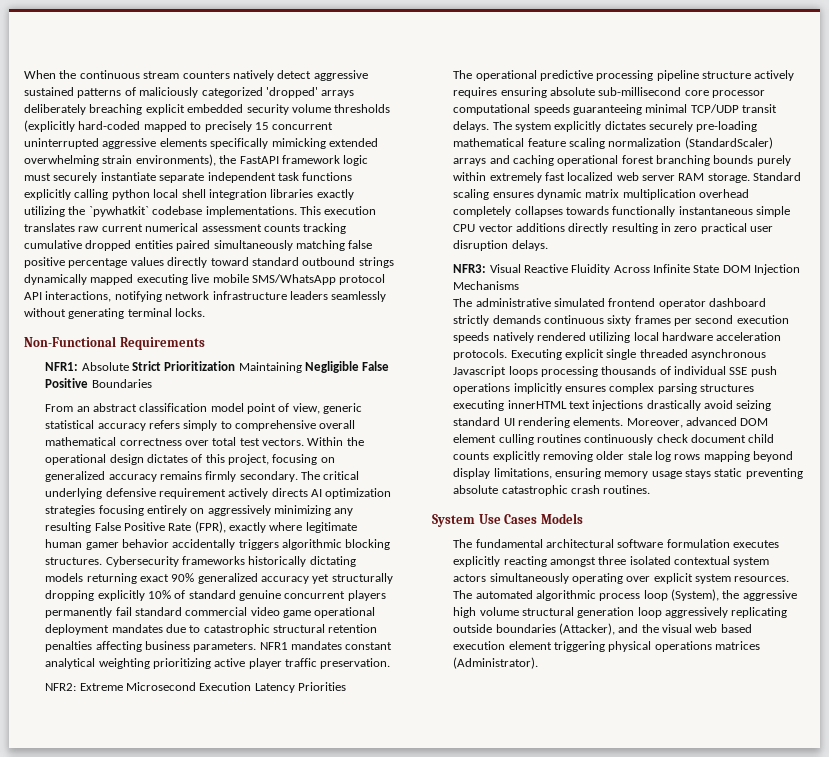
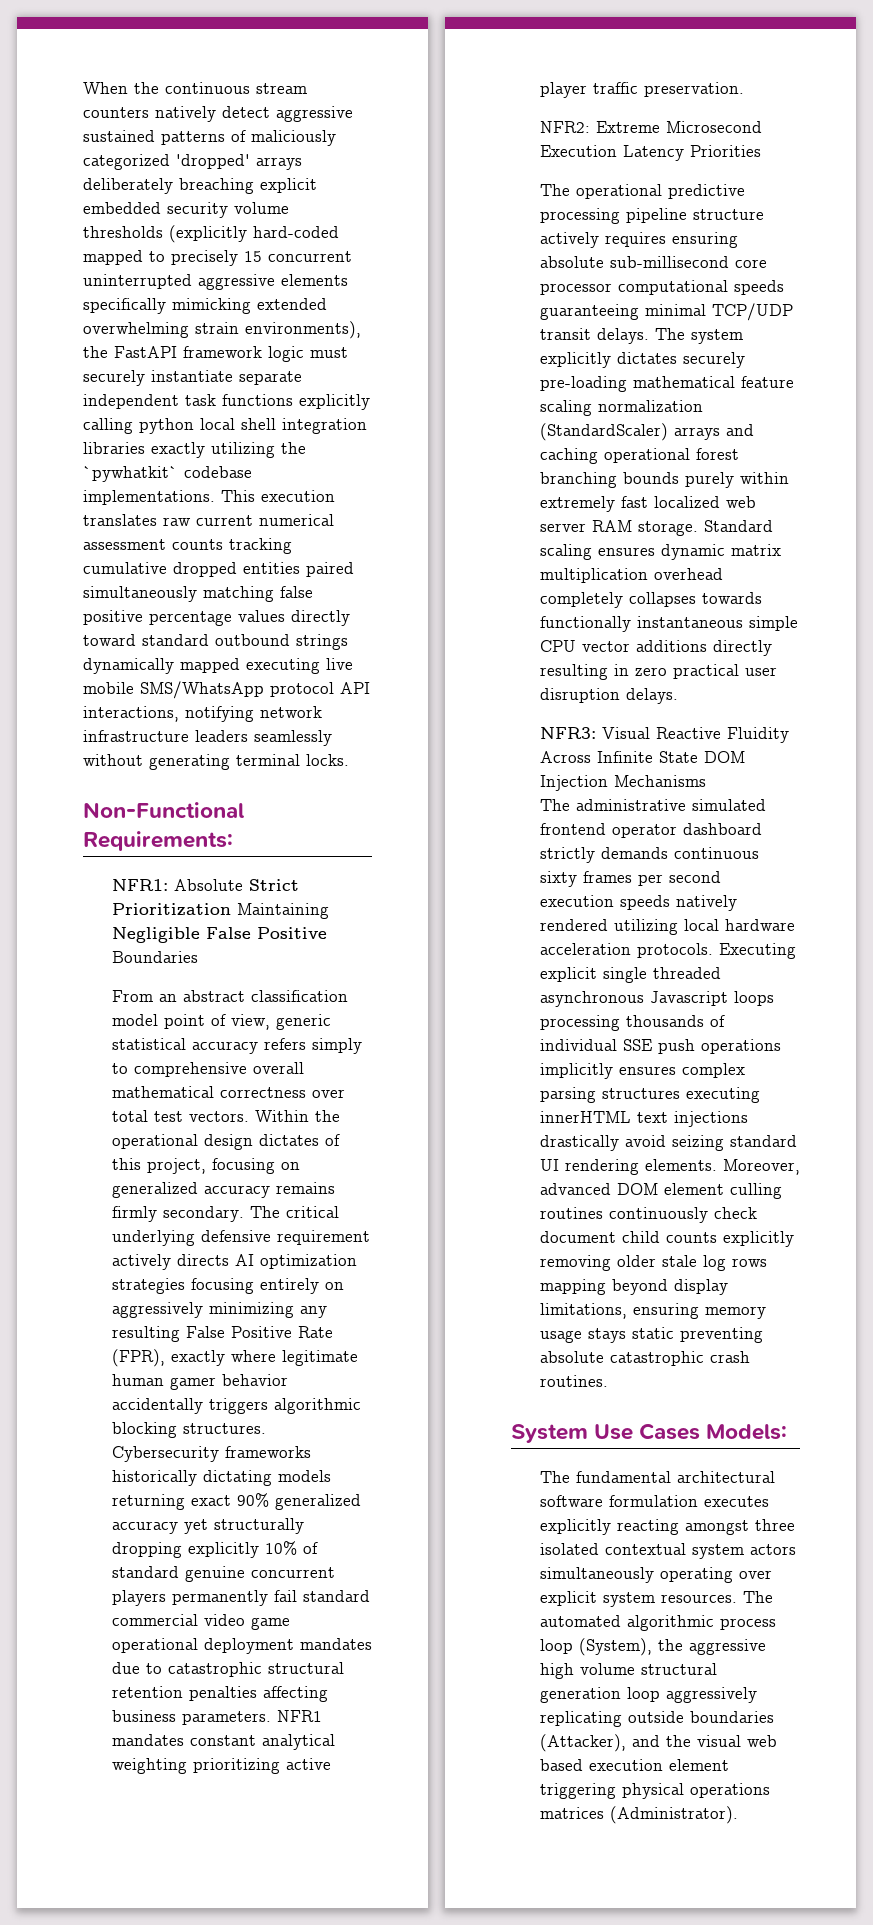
- Non-Functional Requirements
+ Non-Functional Requirements:
- System Use Cases Models
+ System Use Cases Models:

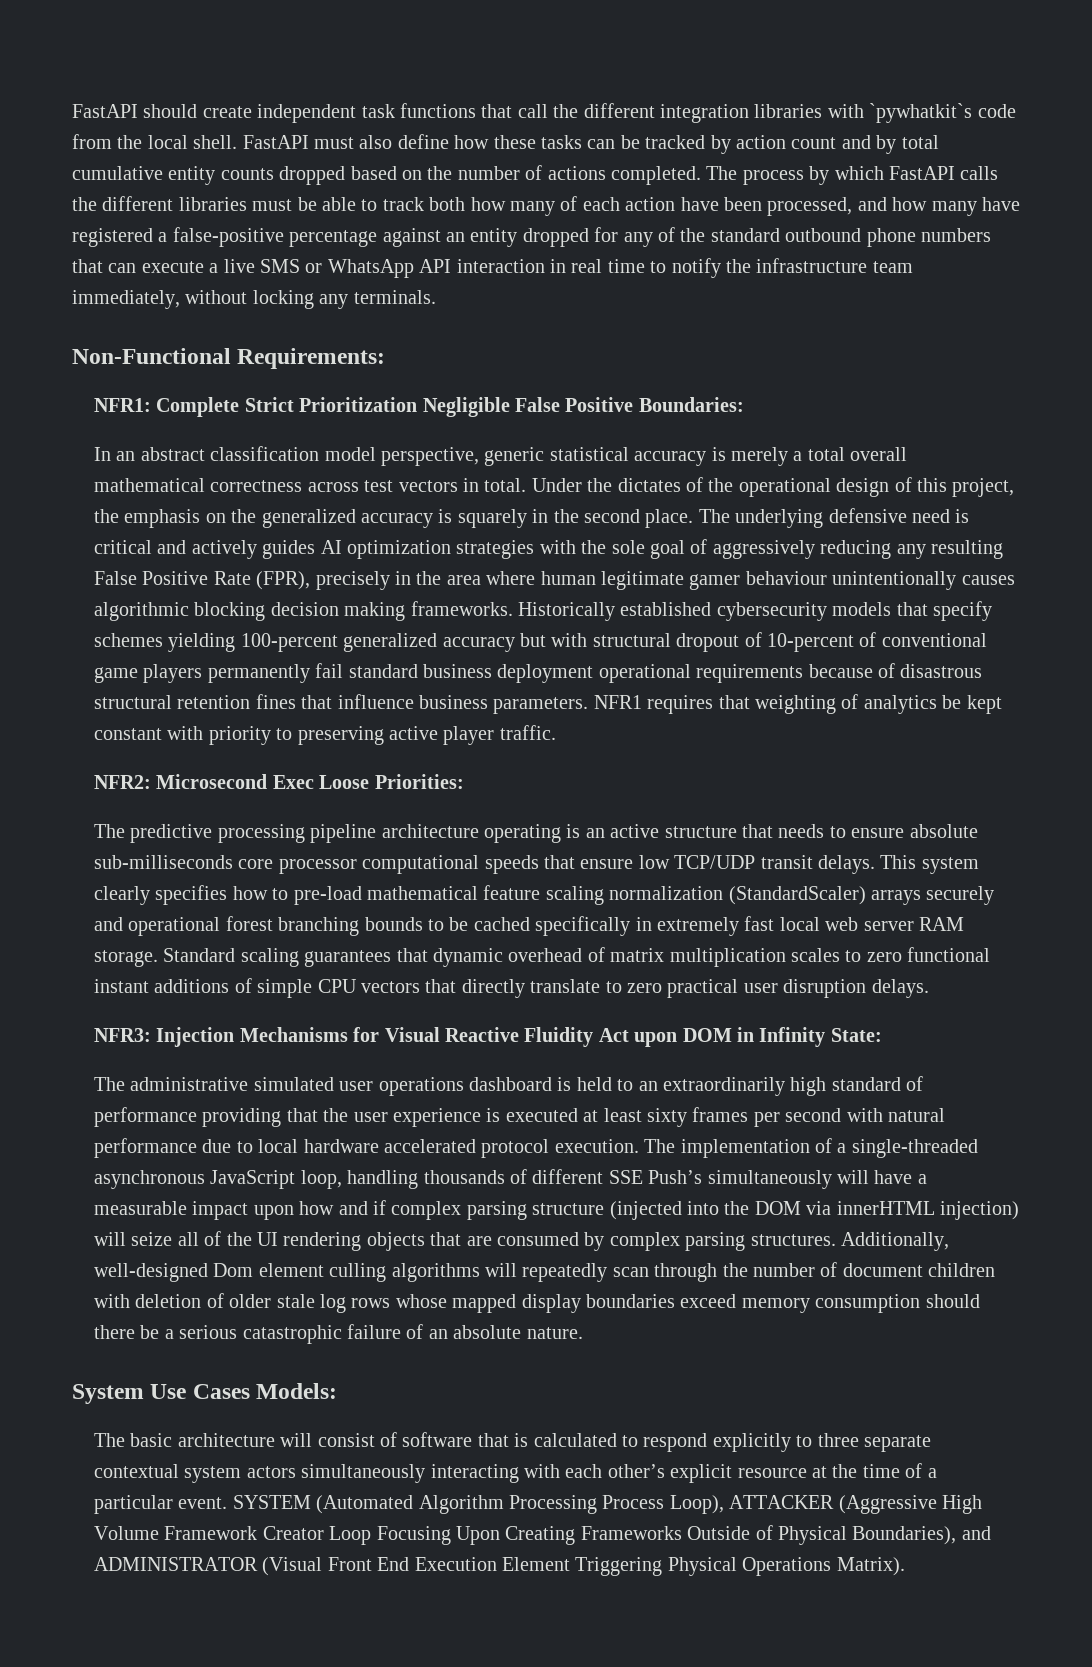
- When the continuous stream counters natively detect aggressive sustained patterns of maliciously categorized 'dropped' arrays deliberately breaching explicit embedded security volume thresholds (explicitly hard-coded mapped to precisely 15 concurrent uninterrupted aggressive elements specifically mimicking extended overwhelming strain environments), the FastAPI framework logic must securely instantiate separate independent task functions explicitly calling python local shell integration libraries exactly utilizing the `pywhatkit` codebase implementations. This execution translates raw current numerical assessment counts tracking cumulative dropped entities paired simultaneously matching false positive percentage values directly toward standard outbound strings dynamically mapped executing live mobile SMS/WhatsApp protocol API interactions, notifying network infrastructure leaders seamlessly without generating terminal locks.
+ FastAPI should create independent task functions that call the different integration libraries with `pywhatkit`s code from the local shell. FastAPI must also define how these tasks can be tracked by action count and by total cumulative entity counts dropped based on the number of actions completed. The process by which FastAPI calls the different libraries must be able to track both how many of each action have been processed, and how many have registered a false-positive percentage against an entity dropped for any of the standard outbound phone numbers that can execute a live SMS or WhatsApp API interaction in real time to notify the infrastructure team immediately, without locking any terminals.
- NFR1: Absolute Strict Prioritization Maintaining Negligible False Positive Boundaries
- From an abstract classification model point of view, generic statistical accuracy refers simply to comprehensive overall mathematical correctness over total test vectors. Within the operational design dictates of this project, focusing on generalized accuracy remains firmly secondary. The critical underlying defensive requirement actively directs AI optimization strategies focusing entirely on aggressively minimizing any resulting False Positive Rate (FPR), exactly where legitimate human gamer behavior accidentally triggers algorithmic blocking structures. Cybersecurity frameworks historically dictating models returning exact 90% generalized accuracy yet structurally dropping explicitly 10% of standard genuine concurrent players permanently fail standard commercial video game operational deployment mandates due to catastrophic structural retention penalties affecting business parameters. NFR1 mandates constant analytical weighting prioritizing active player traffic preservation.
- NFR2: Extreme Microsecond Execution Latency Priorities
- The operational predictive processing pipeline structure actively requires ensuring absolute sub-millisecond core processor computational speeds guaranteeing minimal TCP/UDP transit delays. The system explicitly dictates securely pre-loading mathematical feature scaling normalization (StandardScaler) arrays and caching operational forest branching bounds purely within extremely fast localized web server RAM storage.
+ NFR1: Complete Strict Prioritization Negligible False Positive Boundaries:
+ In an abstract classification model perspective, generic statistical accuracy is merely a total overall mathematical correctness across test vectors in total. Under the dictates of the operational design of this project, the emphasis on the generalized accuracy is squarely in the second place. The underlying defensive need is critical and actively guides AI optimization strategies with the sole goal of aggressively reducing any resulting False Positive Rate (FPR), precisely in the area where human legitimate gamer behaviour unintentionally causes algorithmic blocking decision making frameworks. Historically established cybersecurity models that specify schemes yielding 100-percent generalized accuracy but with structural dropout of 10-percent of conventional game players permanently fail standard business deployment operational requirements because of disastrous structural retention fines that influence business parameters. NFR1 requires that weighting of analytics be kept constant with priority to preserving active player traffic.
+ NFR2: Microsecond Exec Loose Priorities:
+ The predictive processing pipeline architecture operating is an active structure that needs to ensure absolute sub-milliseconds core processor computational speeds that ensure low TCP/UDP transit delays. This system clearly specifies how to pre-load mathematical feature scaling normalization (StandardScaler) arrays securely and operational forest branching bounds to be cached specifically in extremely fast local web server RAM storage.
- Standard scaling ensures dynamic matrix multiplication overhead completely collapses towards functionally instantaneous simple CPU vector additions directly resulting in zero practical user disruption delays.
+ Standard scaling guarantees that dynamic overhead of matrix multiplication scales to zero functional instant additions of simple CPU vectors that directly translate to zero practical user disruption delays.
- NFR3: Visual Reactive Fluidity Across Infinite State DOM Injection Mechanisms
- The administrative simulated frontend operator dashboard strictly demands continuous sixty frames per second execution speeds natively rendered utilizing local hardware acceleration protocols. Executing explicit single threaded asynchronous Javascript loops processing thousands of individual SSE push operations implicitly ensures complex parsing structures executing innerHTML text injections drastically avoid seizing standard UI rendering elements. Moreover, advanced DOM element culling routines continuously check document child counts explicitly removing older stale log rows mapping beyond display limitations, ensuring memory usage stays static preventing absolute catastrophic crash routines.
+ NFR3: Injection Mechanisms for Visual Reactive Fluidity Act upon DOM in Infinity State:
+ The administrative simulated user operations dashboard is held to an extraordinarily high standard of performance providing that the user experience is executed at least sixty frames per second with natural performance due to local hardware accelerated protocol execution. The implementation of a single-threaded asynchronous JavaScript loop, handling thousands of different SSE Push’s simultaneously will have a measurable impact upon how and if complex parsing structure (injected into the DOM via innerHTML injection) will seize all of the UI rendering objects that are consumed by complex parsing structures. Additionally, well-designed Dom element culling algorithms will repeatedly scan through the number of document children with deletion of older stale log rows whose mapped display boundaries exceed memory consumption should there be a serious catastrophic failure of an absolute nature.
- The fundamental architectural software formulation executes explicitly reacting amongst three isolated contextual system actors simultaneously operating over explicit system resources. The automated algorithmic process loop (System), the aggressive high volume structural generation loop aggressively replicating outside boundaries (Attacker), and the visual web based execution element triggering physical operations matrices (Administrator).
+ The basic architecture will consist of software that is calculated to respond explicitly to three separate contextual system actors simultaneously interacting with each other’s explicit resource at the time of a particular event. SYSTEM (Automated Algorithm Processing Process Loop), ATTACKER (Aggressive High Volume Framework Creator Loop Focusing Upon Creating Frameworks Outside of Physical Boundaries), and ADMINISTRATOR (Visual Front End Execution Element Triggering Physical Operations Matrix).

